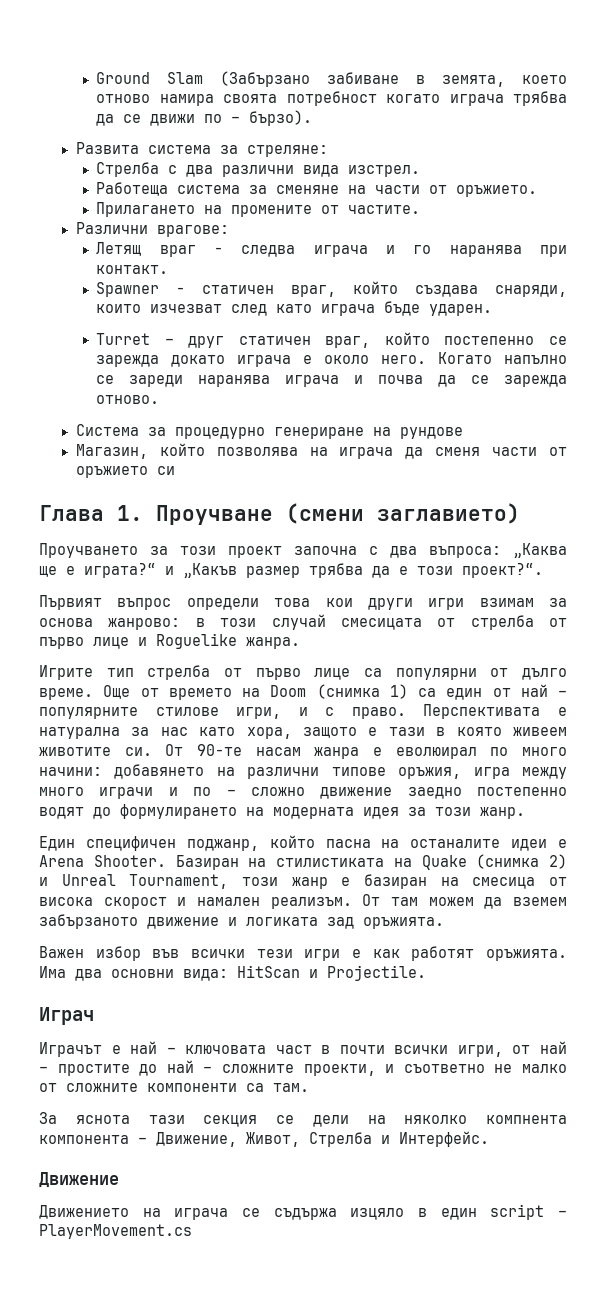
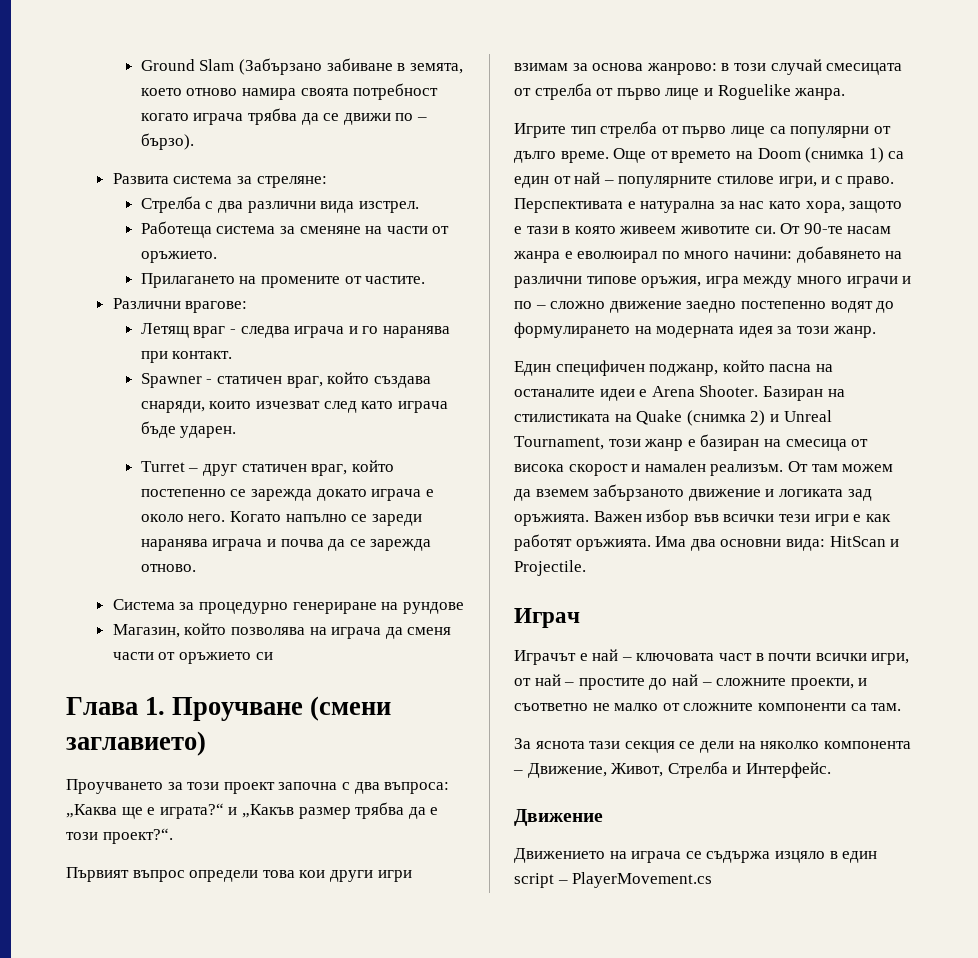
- От там можем да вземем забързаното движение и логиката зад оръжията.
- Важен избор във всички тези игри е как работят оръжията.
+ От там можем да вземем забързаното движение и логиката зад оръжията. Важен избор във всички тези игри е как работят оръжията.
- За яснота тази секция се дели на няколко компнента компонента – Движение, Живот, Стрелба и Интерфейс.
+ За яснота тази секция се дели на няколко компонента – Движение, Живот, Стрелба и Интерфейс.

